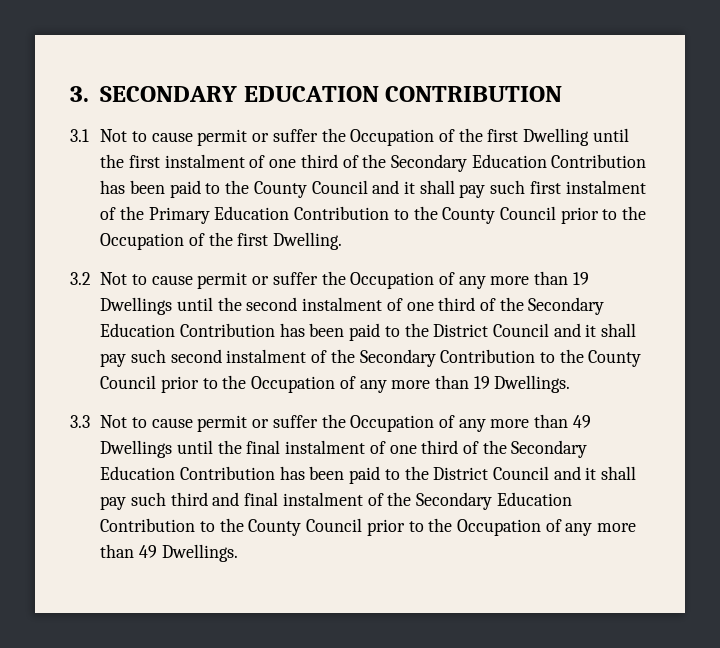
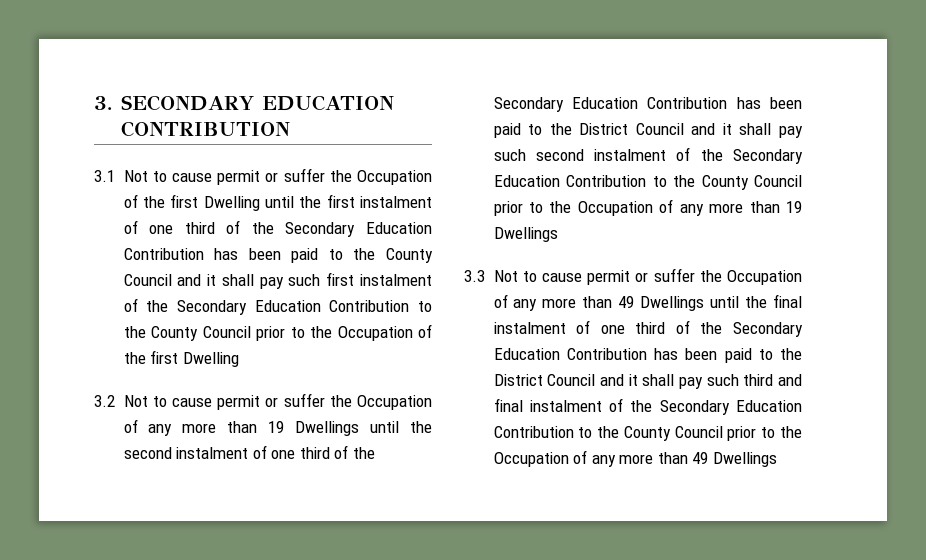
- 3.1 Not to cause permit or suffer the Occupation of the first Dwelling until the first instalment of one third of the Secondary Education Contribution has been paid to the County Council and it shall pay such first instalment of the Primary Education Contribution to the County Council prior to the Occupation of the first Dwelling.
+ 3.1 Not to cause permit or suffer the Occupation of the first Dwelling until the first instalment of one third of the Secondary Education Contribution has been paid to the County Council and it shall pay such first instalment of the Secondary Education Contribution to the County Council prior to the Occupation of the first Dwelling
- 3.2 Not to cause permit or suffer the Occupation of any more than 19 Dwellings until the second instalment of one third of the Secondary Education Contribution has been paid to the District Council and it shall pay such second instalment of the Secondary Contribution to the County Council prior to the Occupation of any more than 19 Dwellings.
+ 3.2 Not to cause permit or suffer the Occupation of any more than 19 Dwellings until the second instalment of one third of the Secondary Education Contribution has been paid to the District Council and it shall pay such second instalment of the Secondary Education Contribution to the County Council prior to the Occupation of any more than 19 Dwellings
- 3.3 Not to cause permit or suffer the Occupation of any more than 49 Dwellings until the final instalment of one third of the Secondary Education Contribution has been paid to the District Council and it shall pay such third and final instalment of the Secondary Education Contribution to the County Council prior to the Occupation of any more than 49 Dwellings.
+ 3.3 Not to cause permit or suffer the Occupation of any more than 49 Dwellings until the final instalment of one third of the Secondary Education Contribution has been paid to the District Council and it shall pay such third and final instalment of the Secondary Education Contribution to the County Council prior to the Occupation of any more than 49 Dwellings

